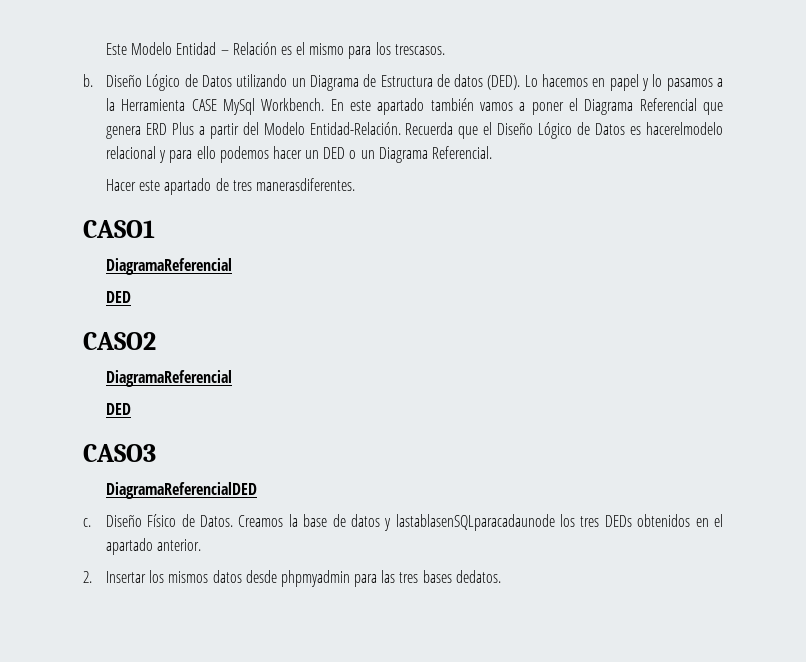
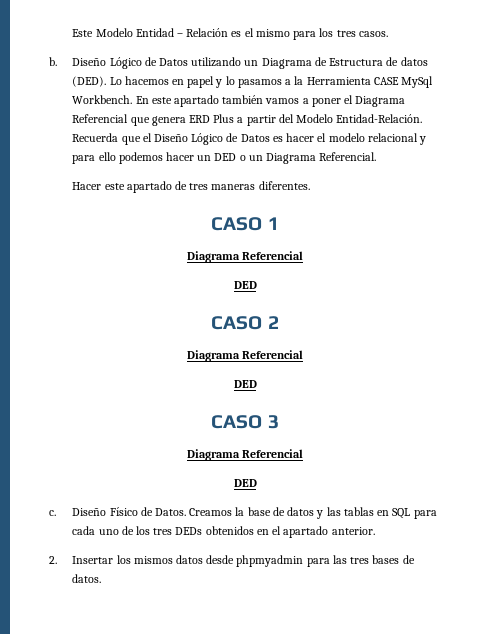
- Este Modelo Entidad – Relación es el mismo para los trescasos.
+ Este Modelo Entidad – Relación es el mismo para los tres casos.
- Recuerda que el Diseño Lógico de Datos es hacerelmodelo relacional y para ello podemos hacer un DED o un Diagrama Referencial.
+ Recuerda que el Diseño Lógico de Datos es hacer el modelo relacional y para ello podemos hacer un DED o un Diagrama Referencial.
- Hacer este apartado de tres manerasdiferentes.
- CASO1
- DiagramaReferencial
+ Hacer este apartado de tres maneras diferentes.
+ CASO 1
+ Diagrama Referencial
  DED
- CASO2
- DiagramaReferencial
+ CASO 2
+ Diagrama Referencial
  DED
- CASO3
- DiagramaReferencialDED
+ CASO 3
+ Diagrama Referencial
+ DED
- Creamos la base de datos y lastablasenSQLparacadaunode los tres DEDs obtenidos en el apartado anterior.
+ Creamos la base de datos y las tablas en SQL para cada uno de los tres DEDs obtenidos en el apartado anterior.
- 2. Insertar los mismos datos desde phpmyadmin para las tres bases dedatos.
+ 2. Insertar los mismos datos desde phpmyadmin para las tres bases de datos.

